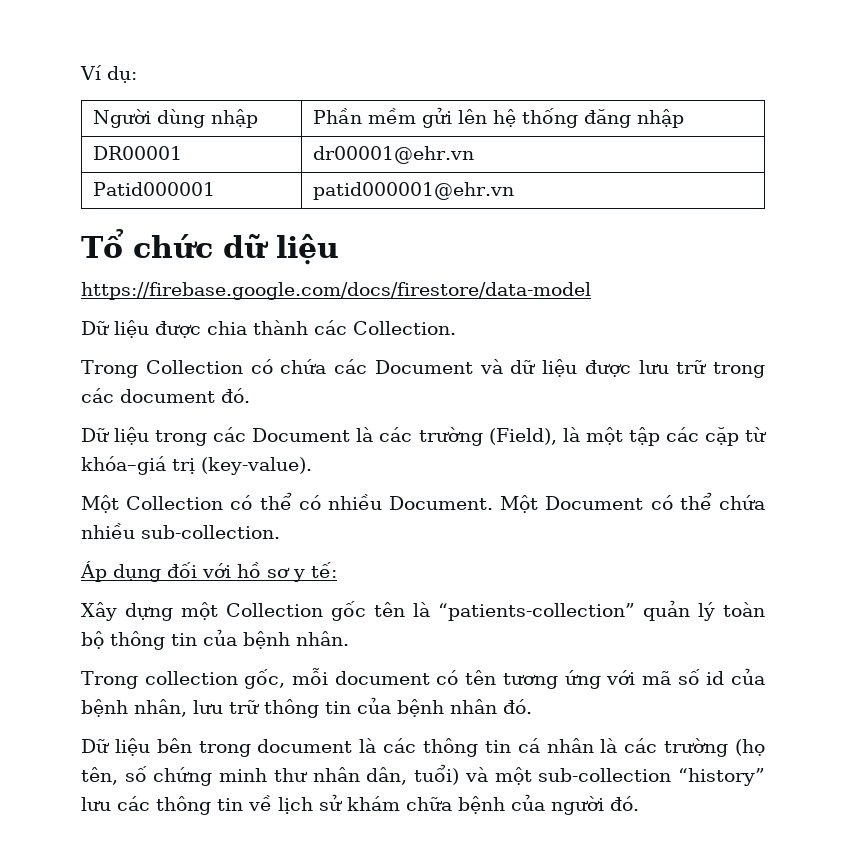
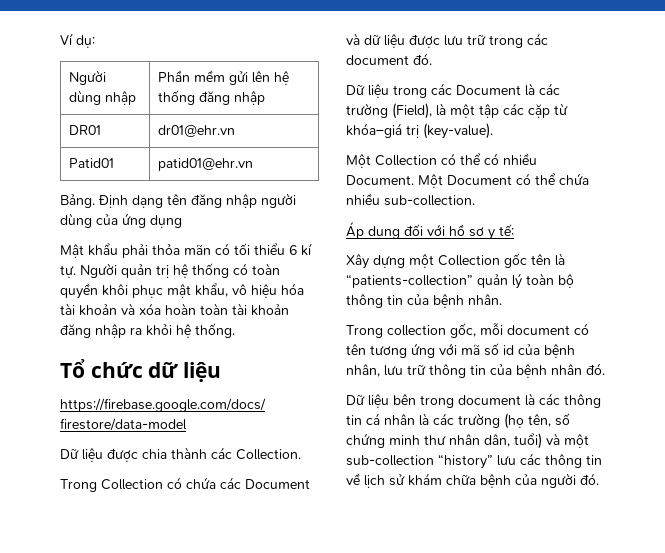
- DR00001 | dr00001@ehr.vn
- Patid000001 | patid000001@ehr.vn
+ DR01 | dr01@ehr.vn
+ Patid01 | patid01@ehr.vn
+ Bảng. Định dạng tên đăng nhập người dùng của ứng dụng
+ Mật khẩu phải thỏa mãn có tối thiểu 6 kí tự. Người quản trị hệ thống có toàn quyền khôi phục mật khẩu, vô hiệu hóa tài khoản và xóa hoàn toàn tài khoản đăng nhập ra khỏi hệ thống.

